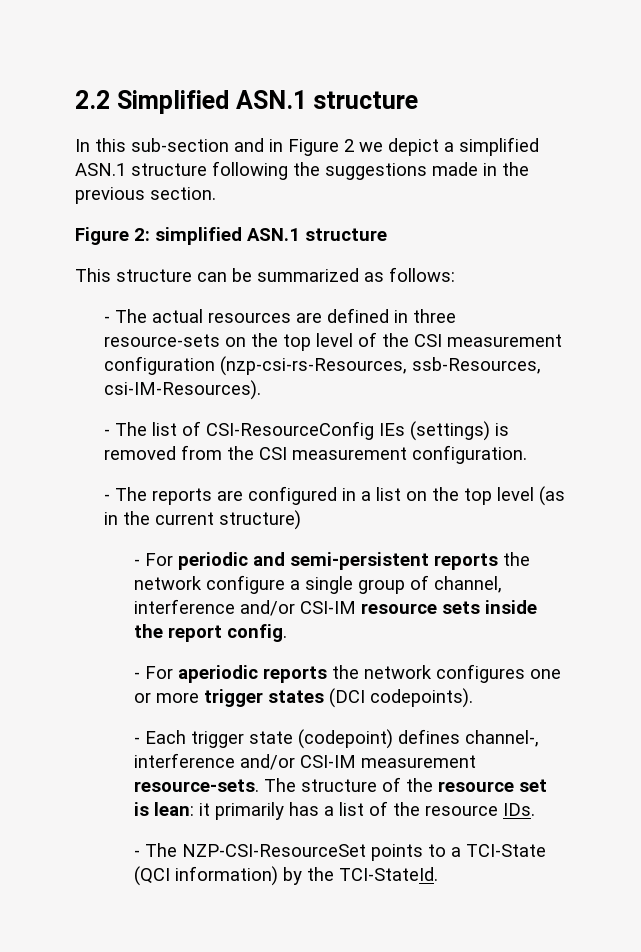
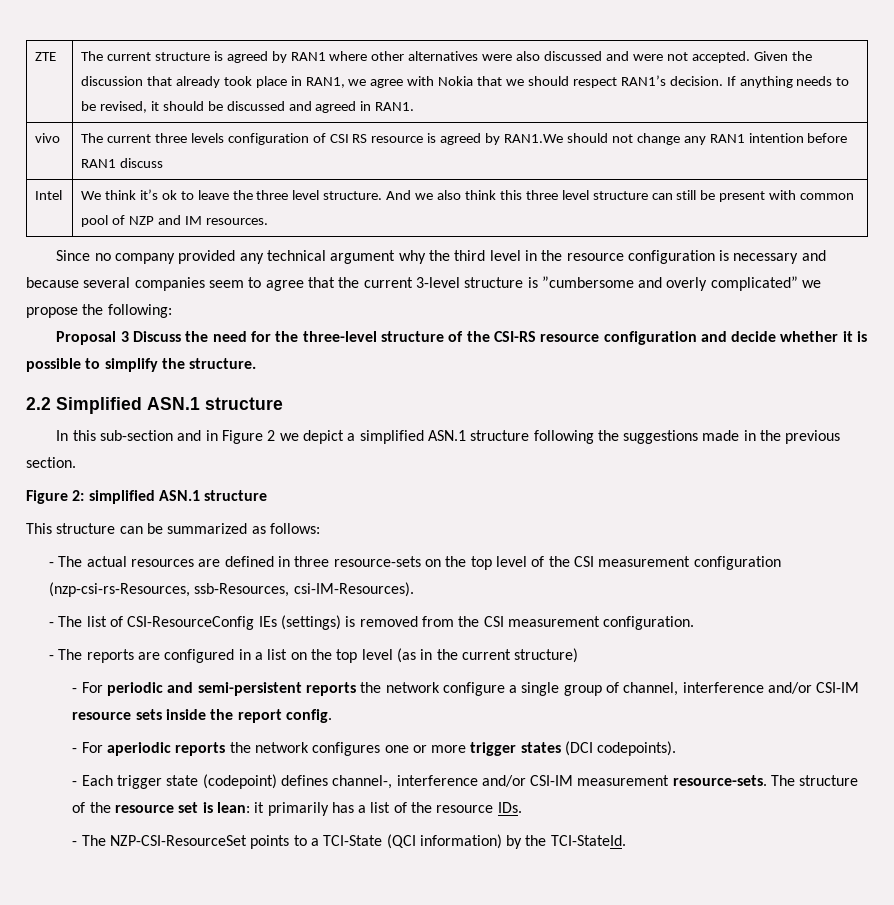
+ ZTE | The current structure is agreed by RAN1 where other alternatives were also discussed and were not accepted. Given the discussion that already took place in RAN1, we agree with Nokia that we should respect RAN1’s decision. If anything needs to be revised, it should be discussed and agreed in RAN1.
+ vivo | The current three levels configuration of CSI RS resource is agreed by RAN1.We should not change any RAN1 intention before RAN1 discuss
+ Intel | We think it’s ok to leave the three level structure. And we also think this three level structure can still be present with common pool of NZP and IM resources.
+ Since no company provided any technical argument why the third level in the resource configuration is necessary and because several companies seem to agree that the current 3-level structure is ”cumbersome and overly complicated” we propose the following:
+ Proposal 3 Discuss the need for the three-level structure of the CSI-RS resource configuration and decide whether it is possible to simplify the structure.

